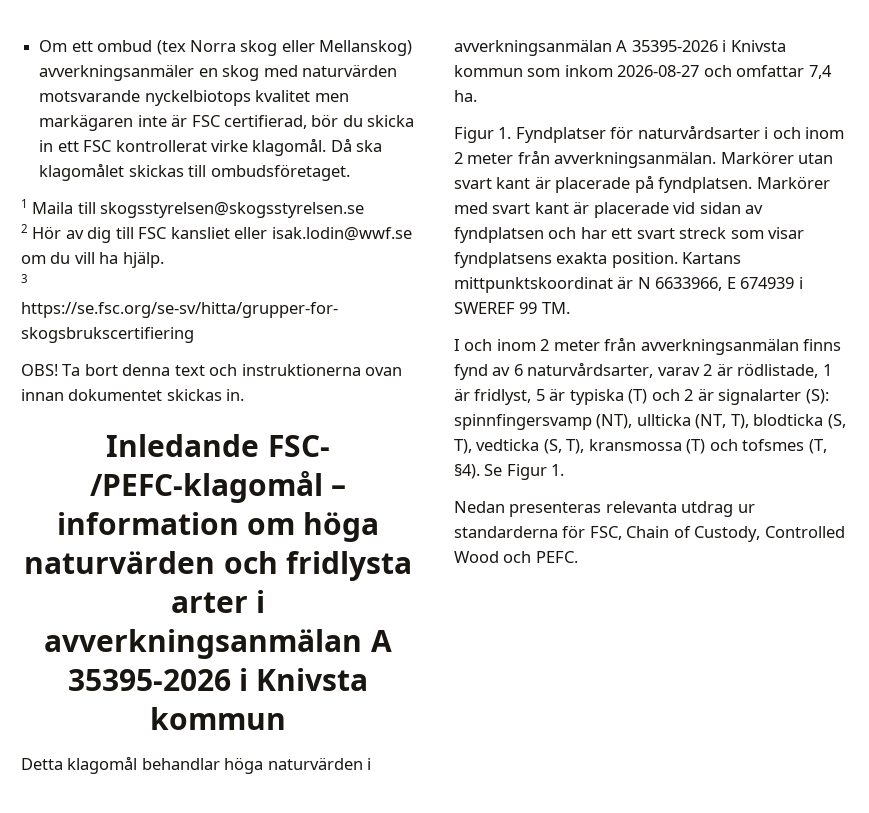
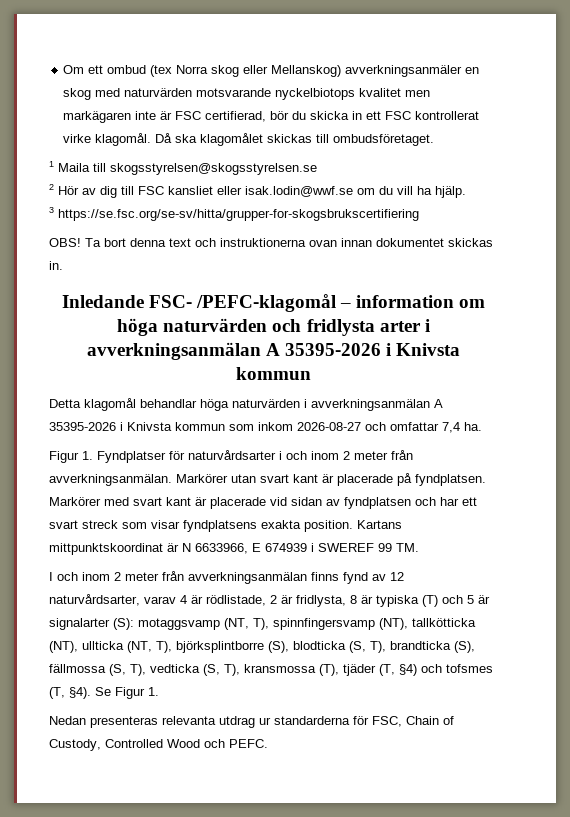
- I och inom 2 meter från avverkningsanmälan finns fynd av 6 naturvårdsarter, varav 2 är rödlistade, 1 är fridlyst, 5 är typiska (T) och 2 är signalarter (S): spinnfingersvamp (NT), ullticka (NT, T), blodticka (S, T), vedticka (S, T), kransmossa (T) och tofsmes (T, §4).
+ I och inom 2 meter från avverkningsanmälan finns fynd av 12 naturvårdsarter, varav 4 är rödlistade, 2 är fridlysta, 8 är typiska (T) och 5 är signalarter (S): motaggsvamp (NT, T), spinnfingersvamp (NT), tallkötticka (NT), ullticka (NT, T), björksplintborre (S), blodticka (S, T), brandticka (S), fällmossa (S, T), vedticka (S, T), kransmossa (T), tjäder (T, §4) och tofsmes (T, §4).

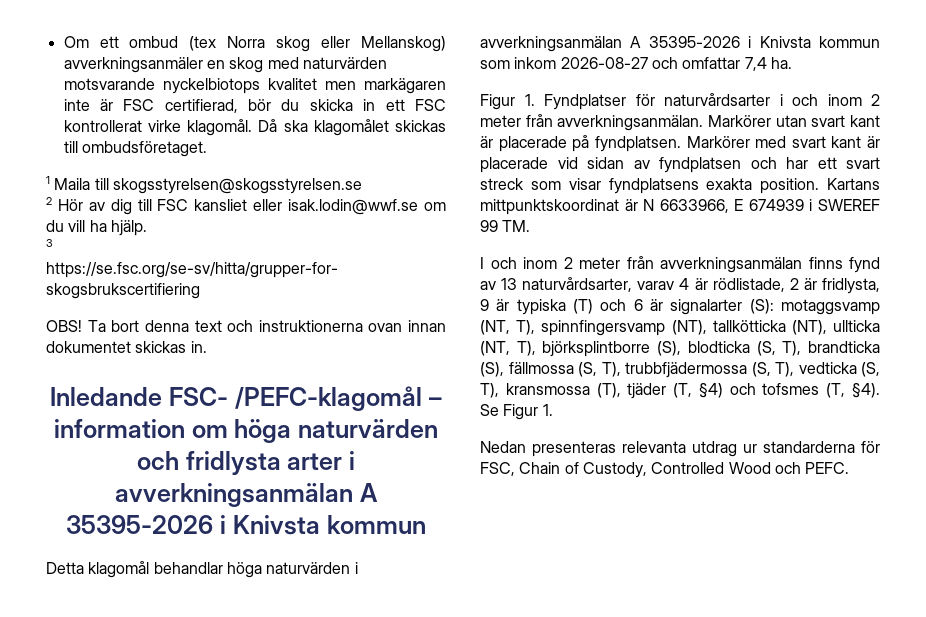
- I och inom 2 meter från avverkningsanmälan finns fynd av 12 naturvårdsarter, varav 4 är rödlistade, 2 är fridlysta, 8 är typiska (T) och 5 är signalarter (S): motaggsvamp (NT, T), spinnfingersvamp (NT), tallkötticka (NT), ullticka (NT, T), björksplintborre (S), blodticka (S, T), brandticka (S), fällmossa (S, T), vedticka (S, T), kransmossa (T), tjäder (T, §4) och tofsmes (T, §4).
+ I och inom 2 meter från avverkningsanmälan finns fynd av 13 naturvårdsarter, varav 4 är rödlistade, 2 är fridlysta, 9 är typiska (T) och 6 är signalarter (S): motaggsvamp (NT, T), spinnfingersvamp (NT), tallkötticka (NT), ullticka (NT, T), björksplintborre (S), blodticka (S, T), brandticka (S), fällmossa (S, T), trubbfjädermossa (S, T), vedticka (S, T), kransmossa (T), tjäder (T, §4) och tofsmes (T, §4).

